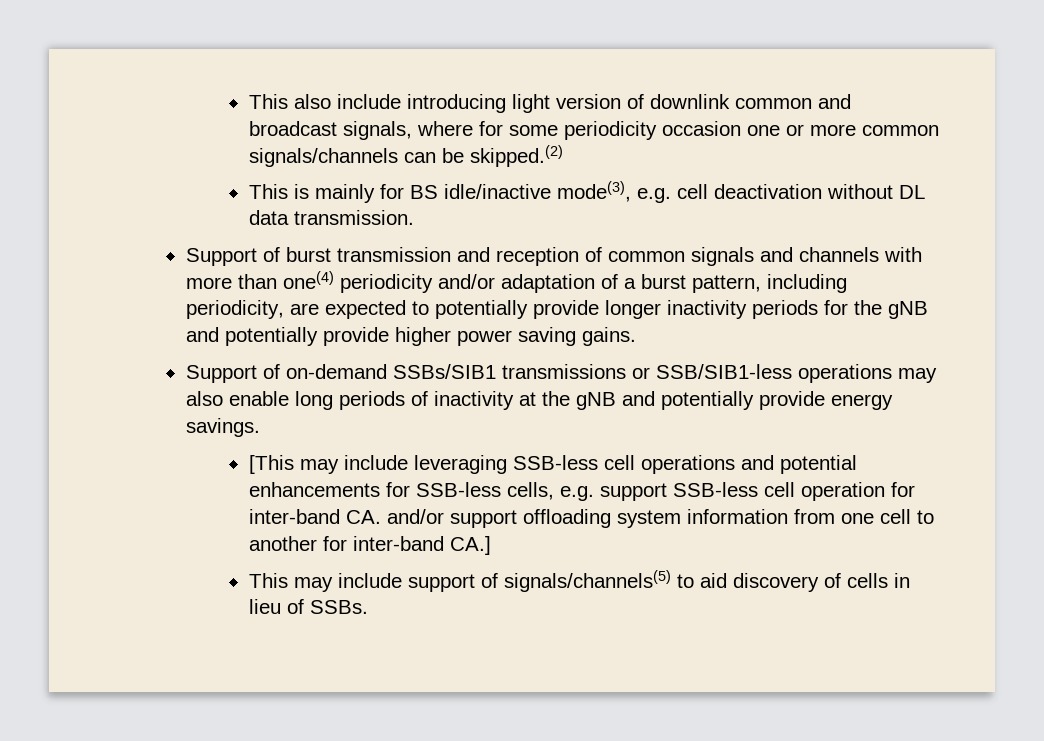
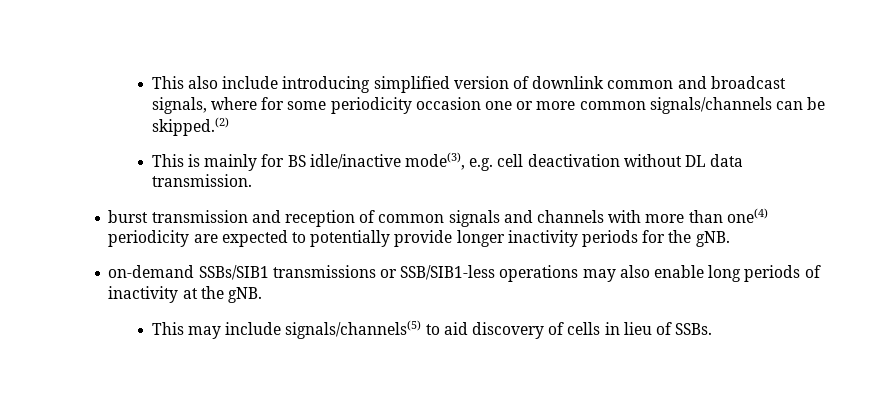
- This also include introducing light version of downlink common and broadcast signals, where for some periodicity occasion one or more common signals/channels can be skipped.(2)
+ This also include introducing simplified version of downlink common and broadcast signals, where for some periodicity occasion one or more common signals/channels can be skipped.(2)
- Support of burst transmission and reception of common signals and channels with more than one(4) periodicity and/or adaptation of a burst pattern, including periodicity, are expected to potentially provide longer inactivity periods for the gNB and potentially provide higher power saving gains.
- Support of on-demand SSBs/SIB1 transmissions or SSB/SIB1-less operations may also enable long periods of inactivity at the gNB and potentially provide energy savings.
- [This may include leveraging SSB-less cell operations and potential enhancements for SSB-less cells, e.g. support SSB-less cell operation for inter-band CA. and/or support offloading system information from one cell to another for inter-band CA.]
+ burst transmission and reception of common signals and channels with more than one(4) periodicity are expected to potentially provide longer inactivity periods for the gNB.
+ on-demand SSBs/SIB1 transmissions or SSB/SIB1-less operations may also enable long periods of inactivity at the gNB.
- This may include support of signals/channels(5) to aid discovery of cells in lieu of SSBs.
+ This may include signals/channels(5) to aid discovery of cells in lieu of SSBs.

